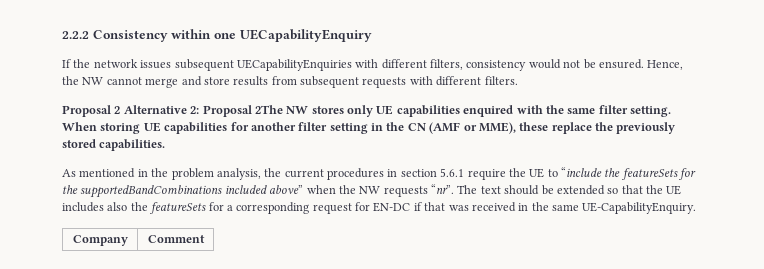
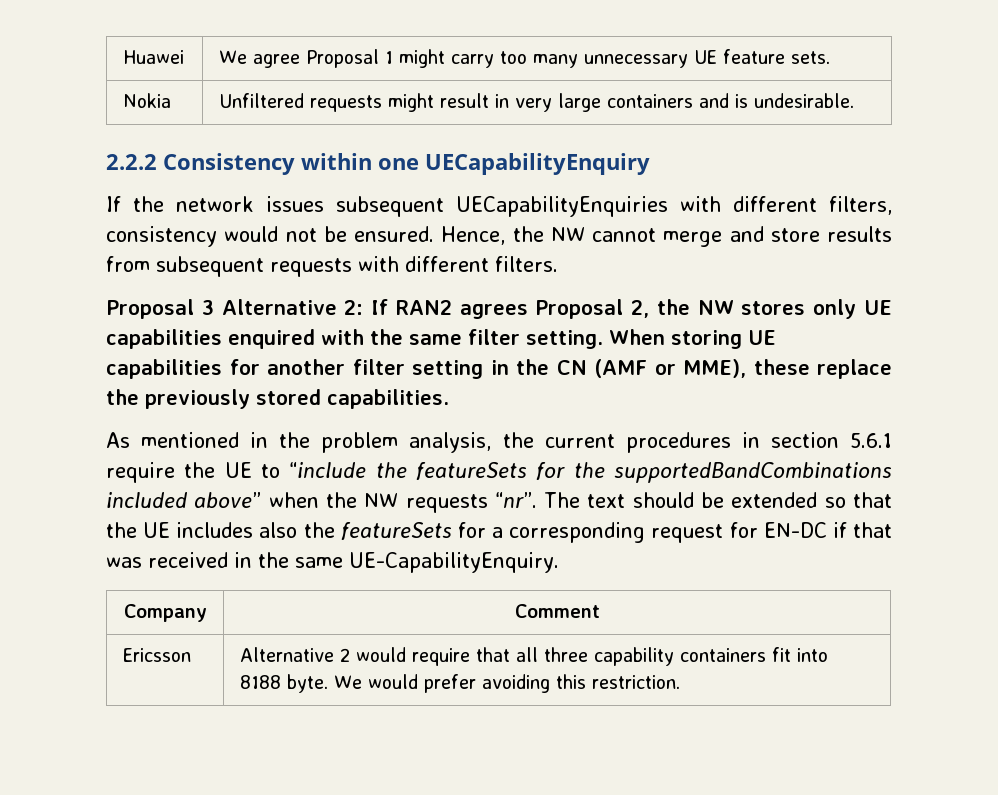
+ Huawei | We agree Proposal 1 might carry too many unnecessary UE feature sets.
+ Nokia | Unfiltered requests might result in very large containers and is undesirable.
- Proposal 2 Alternative 2: Proposal 2The NW stores only UE capabilities enquired with the same filter setting.
+ Proposal 3 Alternative 2: If RAN2 agrees Proposal 2, the NW stores only UE capabilities enquired with the same filter setting.
+ Ericsson | Alternative 2 would require that all three capability containers fit into 8188 byte. We would prefer avoiding this restriction.

